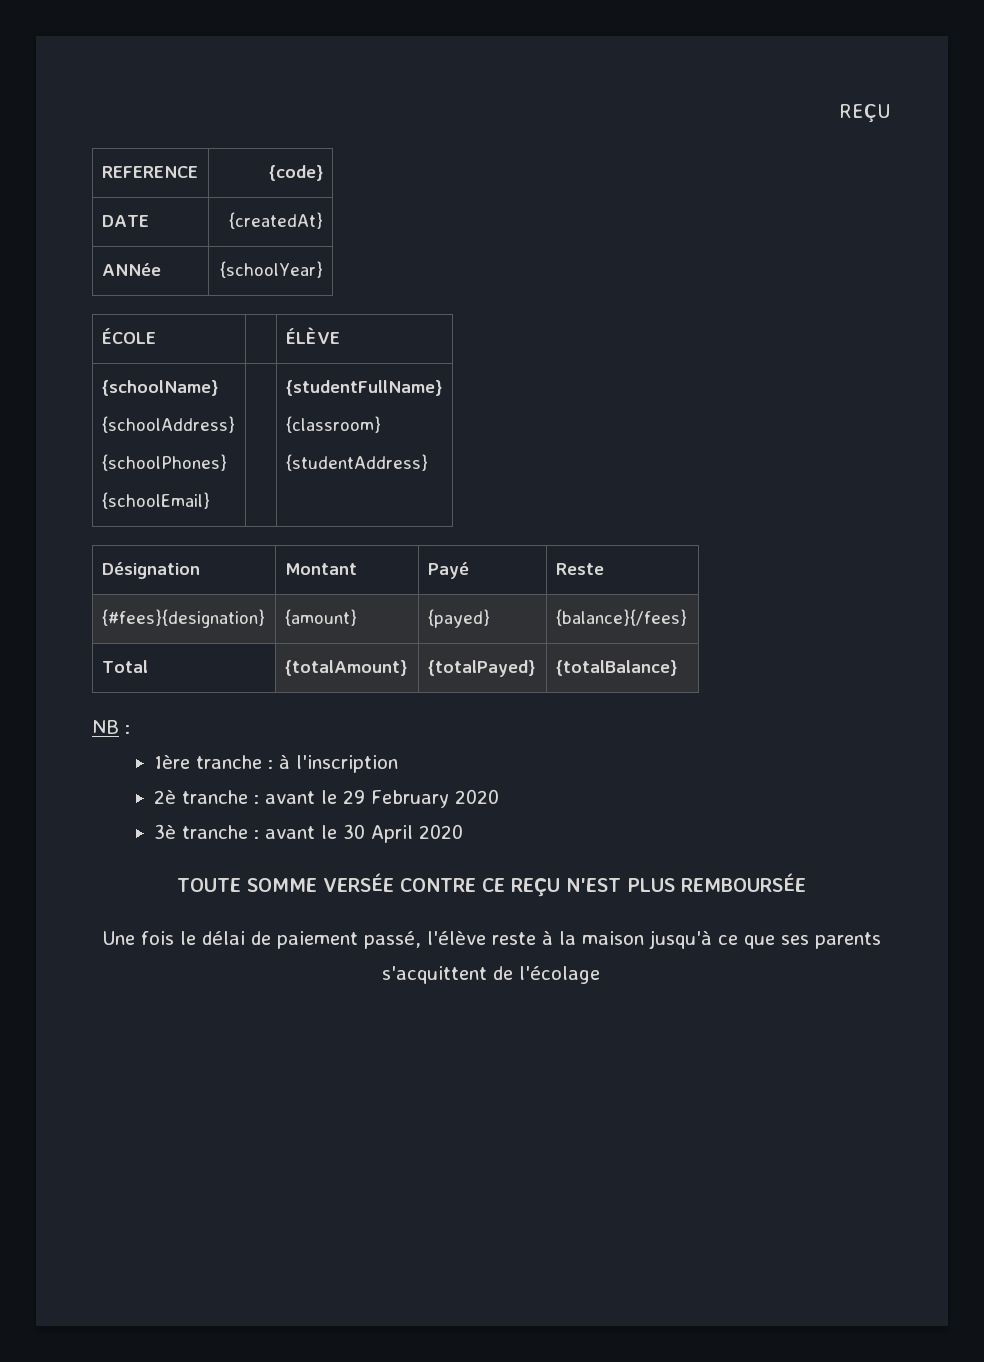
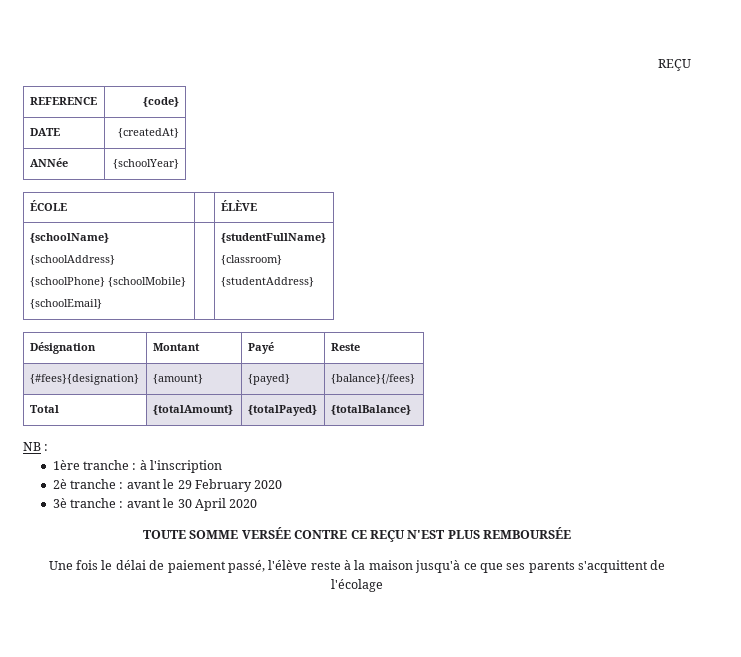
  {schoolName}
  {schoolAddress}
- {schoolPhones}
+ {schoolPhone} {schoolMobile}

